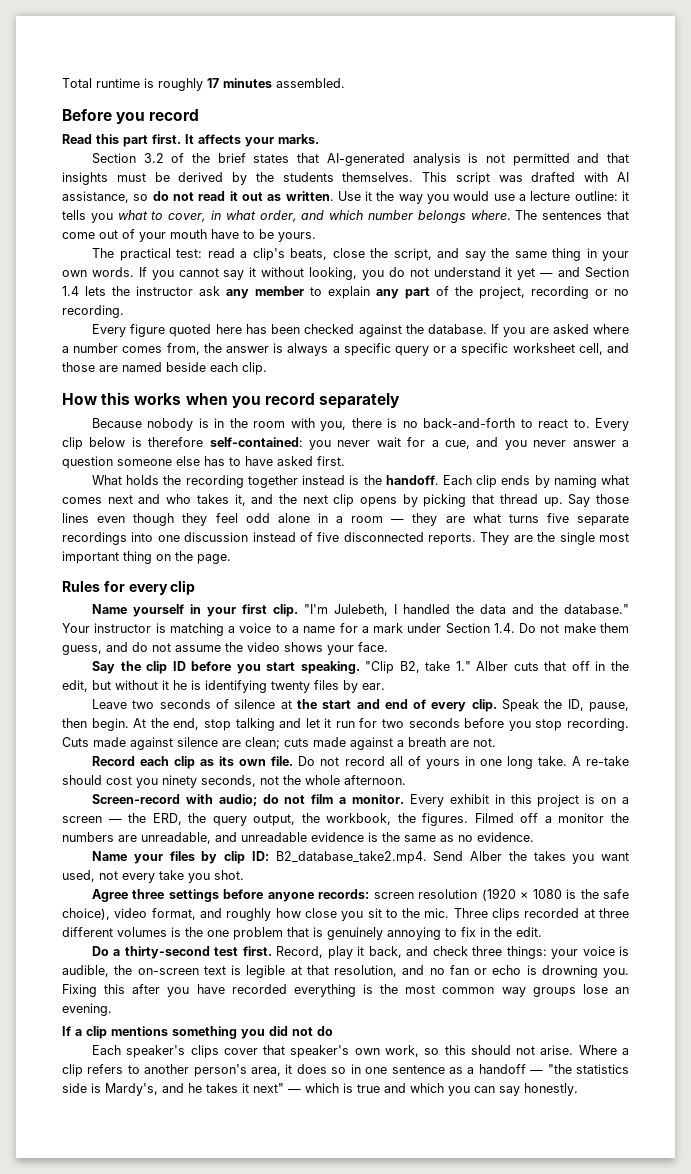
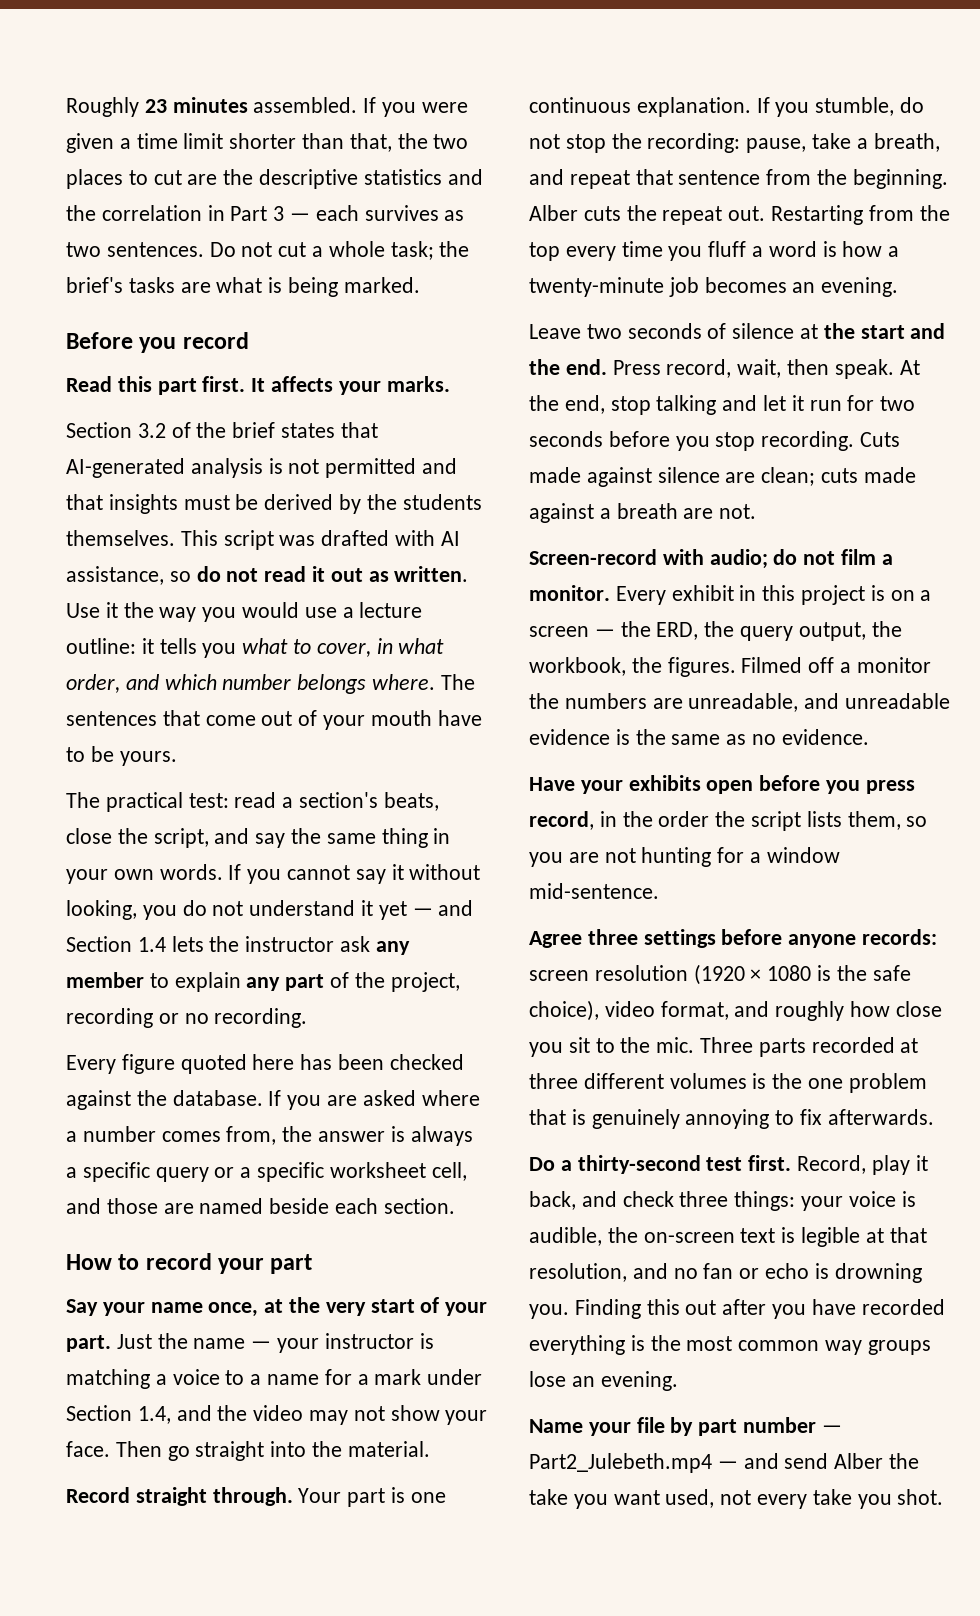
- Total runtime is roughly 17 minutes assembled.
+ Roughly 23 minutes assembled. If you were given a time limit shorter than that, the two places to cut are the descriptive statistics and the correlation in Part 3 — each survives as two sentences. Do not cut a whole task; the brief's tasks are what is being marked.
- The practical test: read a clip's beats, close the script, and say the same thing in your own words.
+ The practical test: read a section's beats, close the script, and say the same thing in your own words.
- If you are asked where a number comes from, the answer is always a specific query or a specific worksheet cell, and those are named beside each clip.
+ If you are asked where a number comes from, the answer is always a specific query or a specific worksheet cell, and those are named beside each section.
- How this works when you record separately
- Because nobody is in the room with you, there is no back-and-forth to react to. Every clip below is therefore self-contained: you never wait for a cue, and you never answer a question someone else has to have asked first.
- What holds the recording together instead is the handoff. Each clip ends by naming what comes next and who takes it, and the next clip opens by picking that thread up. Say those lines even though they feel odd alone in a room — they are what turns five separate recordings into one discussion instead of five disconnected reports. They are the single most important thing on the page.
- Rules for every clip
- Name yourself in your first clip. "I'm Julebeth, I handled the data and the database." Your instructor is matching a voice to a name for a mark under Section 1.4. Do not make them guess, and do not assume the video shows your face.
- Say the clip ID before you start speaking. "Clip B2, take 1." Alber cuts that off in the edit, but without it he is identifying twenty files by ear.
+ How to record your part
+ Say your name once, at the very start of your part. Just the name — your instructor is matching a voice to a name for a mark under Section 1.4, and the video may not show your face. Then go straight into the material.
+ Record straight through. Your part is one continuous explanation. If you stumble, do not stop the recording: pause, take a breath, and repeat that sentence from the beginning. Alber cuts the repeat out. Restarting from the top every time you fluff a word is how a twenty-minute job becomes an evening.
- Leave two seconds of silence at the start and end of every clip. Speak the ID, pause, then begin.
+ Leave two seconds of silence at the start and the end. Press record, wait, then speak.
- Record each clip as its own file. Do not record all of yours in one long take. A re-take should cost you ninety seconds, not the whole afternoon.
- Name your files by clip ID: B2_database_take2.mp4. Send Alber the takes you want used, not every take you shot.
+ Have your exhibits open before you press record, in the order the script lists them, so you are not hunting for a window mid-sentence.
- Three clips recorded at three different volumes is the one problem that is genuinely annoying to fix in the edit.
+ Three parts recorded at three different volumes is the one problem that is genuinely annoying to fix afterwards.
- Fixing this after you have recorded everything is the most common way groups lose an evening.
+ Finding this out after you have recorded everything is the most common way groups lose an evening.
- If a clip mentions something you did not do
- Each speaker's clips cover that speaker's own work, so this should not arise. Where a clip refers to another person's area, it does so in one sentence as a handoff — "the statistics side is Mardy's, and he takes it next" — which is true and which you can say honestly.
+ Name your file by part number — Part2_Julebeth.mp4 — and send Alber the take you want used, not every take you shot.

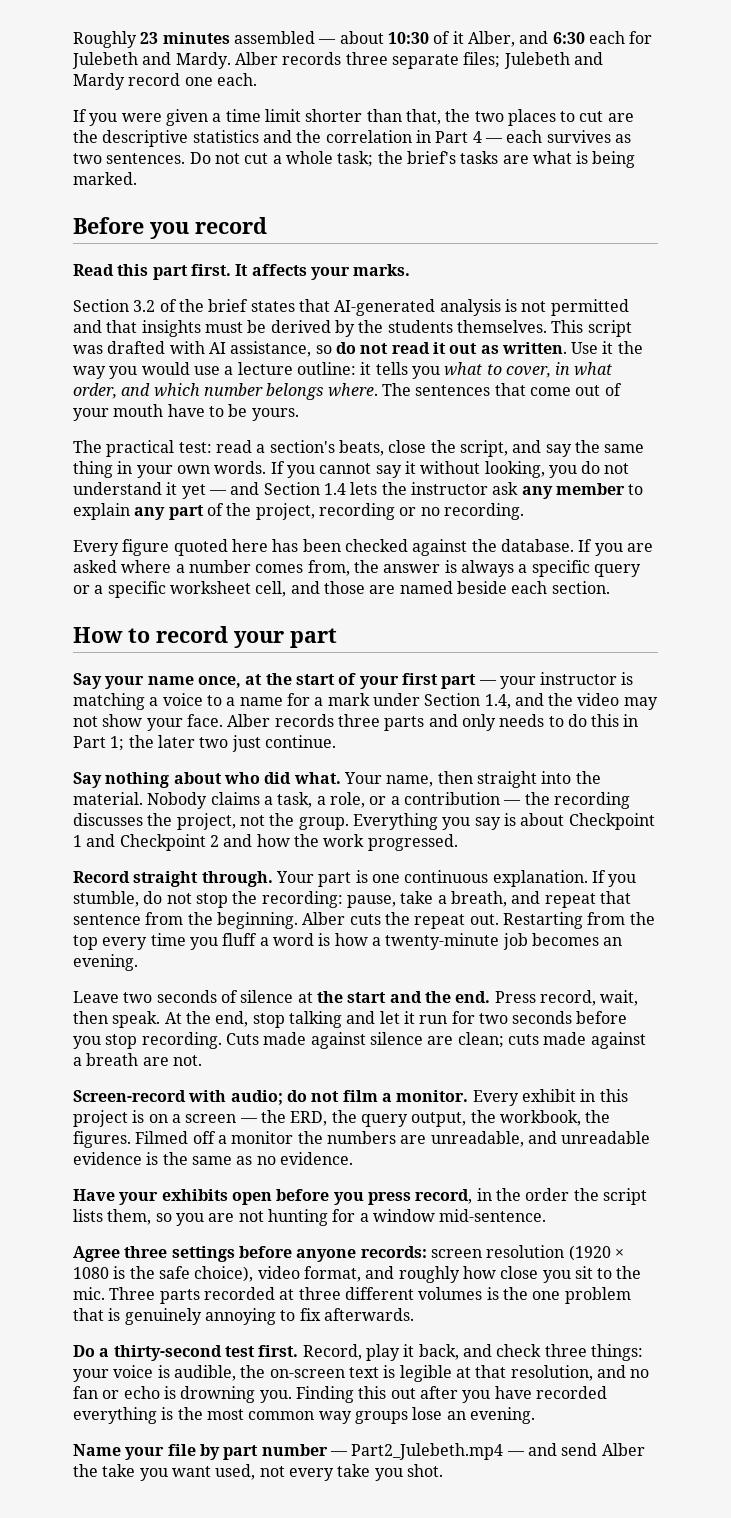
- Roughly 23 minutes assembled. If you were given a time limit shorter than that, the two places to cut are the descriptive statistics and the correlation in Part 3 — each survives as two sentences.
+ Roughly 23 minutes assembled — about 10:30 of it Alber, and 6:30 each for Julebeth and Mardy. Alber records three separate files; Julebeth and Mardy record one each.
+ If you were given a time limit shorter than that, the two places to cut are the descriptive statistics and the correlation in Part 4 — each survives as two sentences.
- Say your name once, at the very start of your part. Just the name — your instructor is matching a voice to a name for a mark under Section 1.4, and the video may not show your face.
+ Say your name once, at the start of your first part — your instructor is matching a voice to a name for a mark under Section 1.4, and the video may not show your face.
- Then go straight into the material.
+ Alber records three parts and only needs to do this in Part 1; the later two just continue.
+ Say nothing about who did what. Your name, then straight into the material. Nobody claims a task, a role, or a contribution — the recording discusses the project, not the group. Everything you say is about Checkpoint 1 and Checkpoint 2 and how the work progressed.

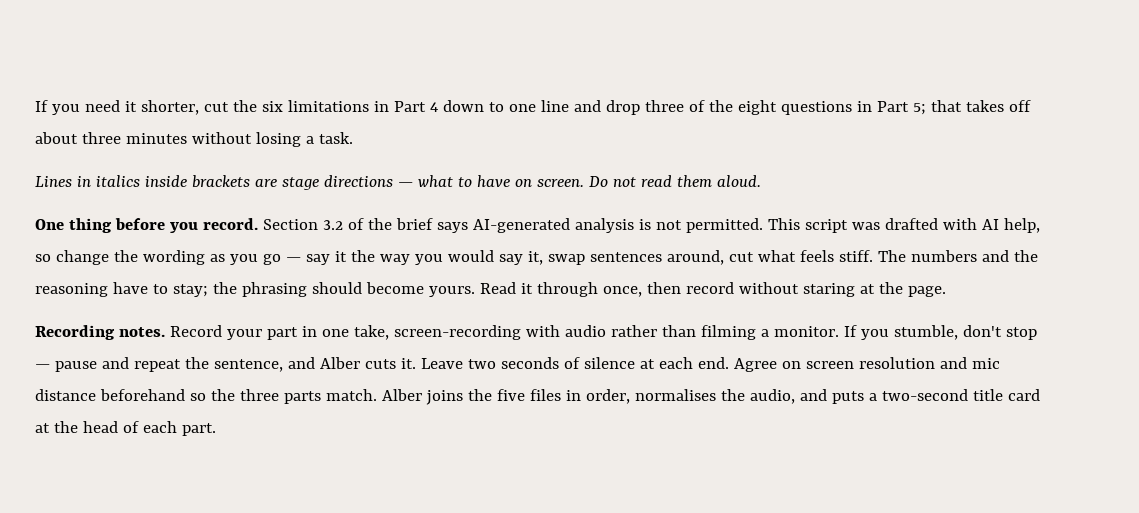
- Roughly 23 minutes assembled — about 10:30 of it Alber, and 6:30 each for Julebeth and Mardy. Alber records three separate files; Julebeth and Mardy record one each.
- If you were given a time limit shorter than that, the two places to cut are the descriptive statistics and the correlation in Part 4 — each survives as two sentences. Do not cut a whole task; the brief's tasks are what is being marked.
- Before you record
- Read this part first. It affects your marks.
- Section 3.2 of the brief states that AI-generated analysis is not permitted and that insights must be derived by the students themselves.
+ If you need it shorter, cut the six limitations in Part 4 down to one line and drop three of the eight questions in Part 5; that takes off about three minutes without losing a task.
+ Lines in italics inside brackets are stage directions — what to have on screen. Do not read them aloud.
+ One thing before you record. Section 3.2 of the brief says AI-generated analysis is not permitted.
- This script was drafted with AI assistance, so do not read it out as written. Use it the way you would use a lecture outline: it tells you what to cover, in what order, and which number belongs where. The sentences that come out of your mouth have to be yours.
- The practical test: read a section's beats, close the script, and say the same thing in your own words. If you cannot say it without looking, you do not understand it yet — and Section 1.4 lets the instructor ask any member to explain any part of the project, recording or no recording.
- Every figure quoted here has been checked against the database. If you are asked where a number comes from, the answer is always a specific query or a specific worksheet cell, and those are named beside each section.
- How to record your part
- Say your name once, at the start of your first part — your instructor is matching a voice to a name for a mark under Section 1.4, and the video may not show your face. Alber records three parts and only needs to do this in Part 1; the later two just continue.
- Say nothing about who did what. Your name, then straight into the material. Nobody claims a task, a role, or a contribution — the recording discusses the project, not the group. Everything you say is about Checkpoint 1 and Checkpoint 2 and how the work progressed.
- Record straight through. Your part is one continuous explanation. If you stumble, do not stop the recording: pause, take a breath, and repeat that sentence from the beginning. Alber cuts the repeat out. Restarting from the top every time you fluff a word is how a twenty-minute job becomes an evening.
- Leave two seconds of silence at the start and the end. Press record, wait, then speak. At the end, stop talking and let it run for two seconds before you stop recording. Cuts made against silence are clean; cuts made against a breath are not.
- Screen-record with audio; do not film a monitor. Every exhibit in this project is on a screen — the ERD, the query output, the workbook, the figures. Filmed off a monitor the numbers are unreadable, and unreadable evidence is the same as no evidence.
- Have your exhibits open before you press record, in the order the script lists them, so you are not hunting for a window mid-sentence.
- Agree three settings before anyone records: screen resolution (1920 × 1080 is the safe choice), video format, and roughly how close you sit to the mic. Three parts recorded at three different volumes is the one problem that is genuinely annoying to fix afterwards.
- Do a thirty-second test first. Record, play it back, and check three things: your voice is audible, the on-screen text is legible at that resolution, and no fan or echo is drowning you. Finding this out after you have recorded everything is the most common way groups lose an evening.
- Name your file by part number — Part2_Julebeth.mp4 — and send Alber the take you want used, not every take you shot.
+ This script was drafted with AI help, so change the wording as you go — say it the way you would say it, swap sentences around, cut what feels stiff. The numbers and the reasoning have to stay; the phrasing should become yours. Read it through once, then record without staring at the page.
+ Recording notes. Record your part in one take, screen-recording with audio rather than filming a monitor. If you stumble, don't stop — pause and repeat the sentence, and Alber cuts it. Leave two seconds of silence at each end. Agree on screen resolution and mic distance beforehand so the three parts match. Alber joins the five files in order, normalises the audio, and puts a two-second title card at the head of each part.

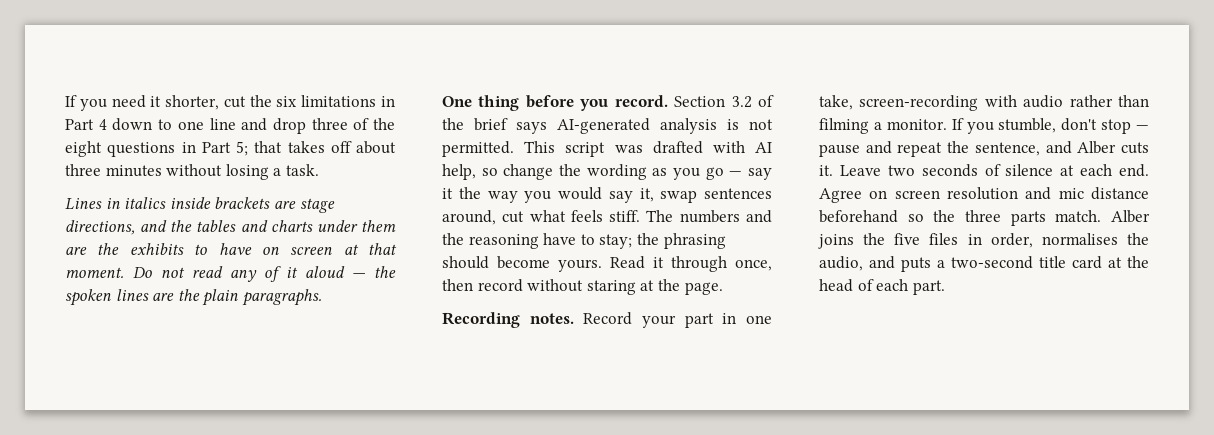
- Lines in italics inside brackets are stage directions — what to have on screen. Do not read them aloud.
+ Lines in italics inside brackets are stage directions, and the tables and charts under them are the exhibits to have on screen at that moment. Do not read any of it aloud — the spoken lines are the plain paragraphs.

